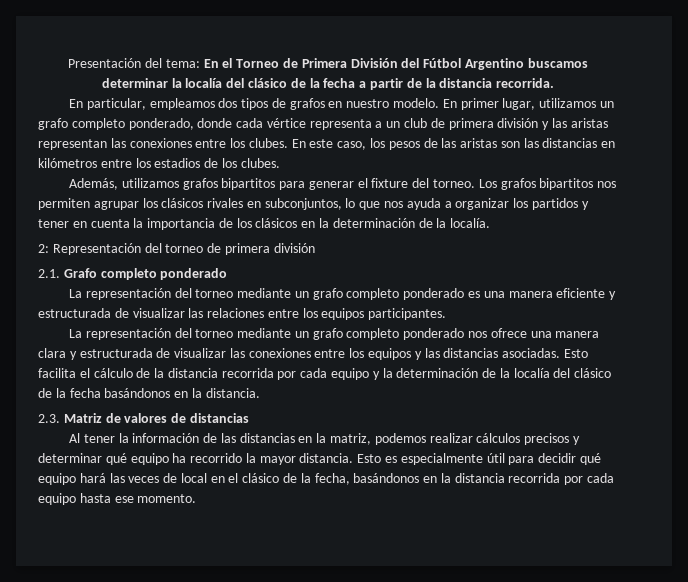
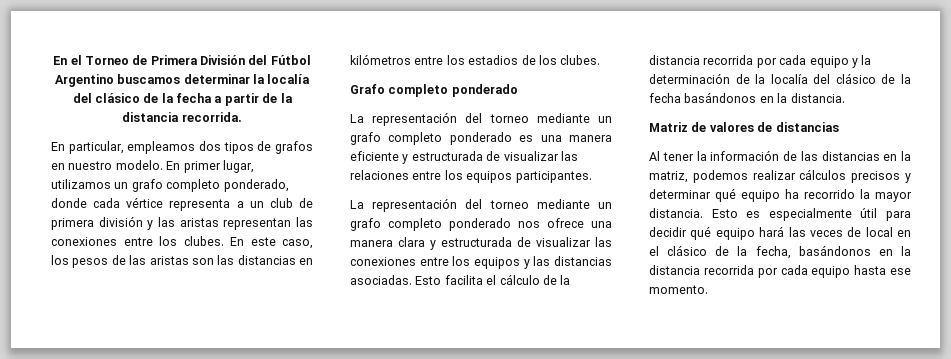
- Presentación del tema: En el Torneo de Primera División del Fútbol Argentino buscamos determinar la localía del clásico de la fecha a partir de la distancia recorrida.
+ En el Torneo de Primera División del Fútbol Argentino buscamos determinar la localía del clásico de la fecha a partir de la distancia recorrida.
- Además, utilizamos grafos bipartitos para generar el fixture del torneo. Los grafos bipartitos nos permiten agrupar los clásicos rivales en subconjuntos, lo que nos ayuda a organizar los partidos y tener en cuenta la importancia de los clásicos en la determinación de la localía.
- 2: Representación del torneo de primera división
- 2.1. Grafo completo ponderado
+ Grafo completo ponderado
- 2.3. Matriz de valores de distancias
+ Matriz de valores de distancias

